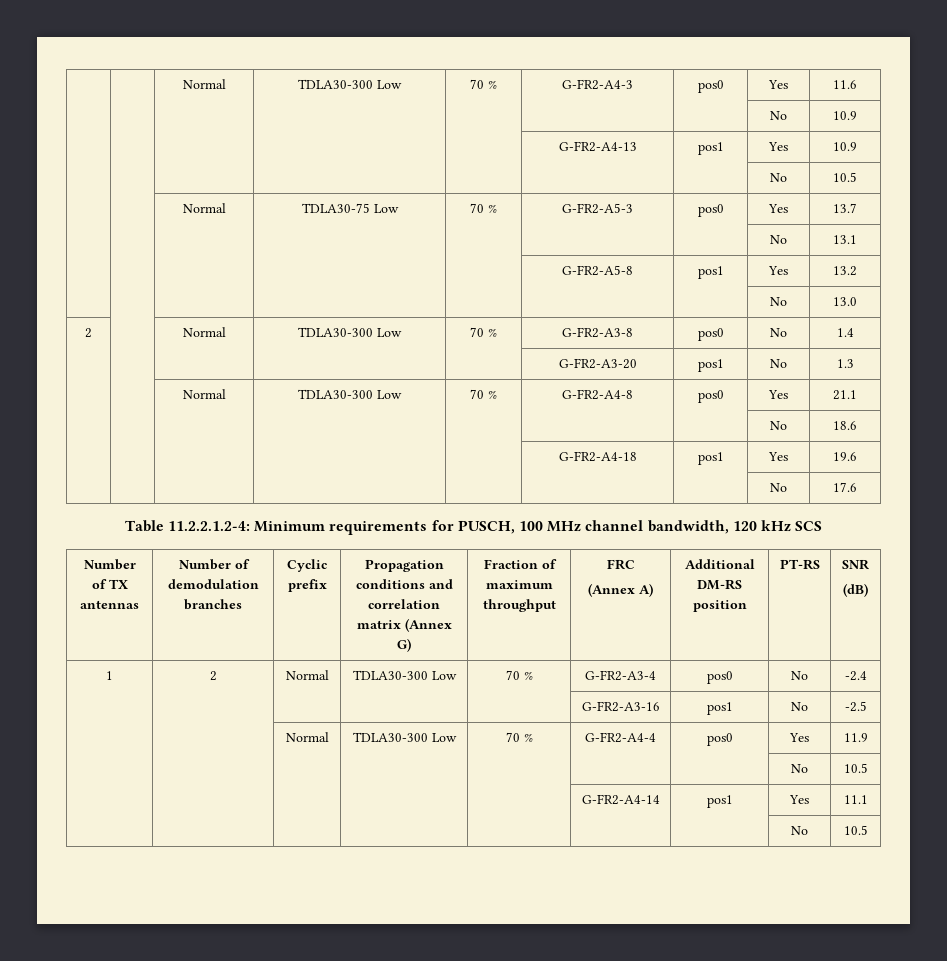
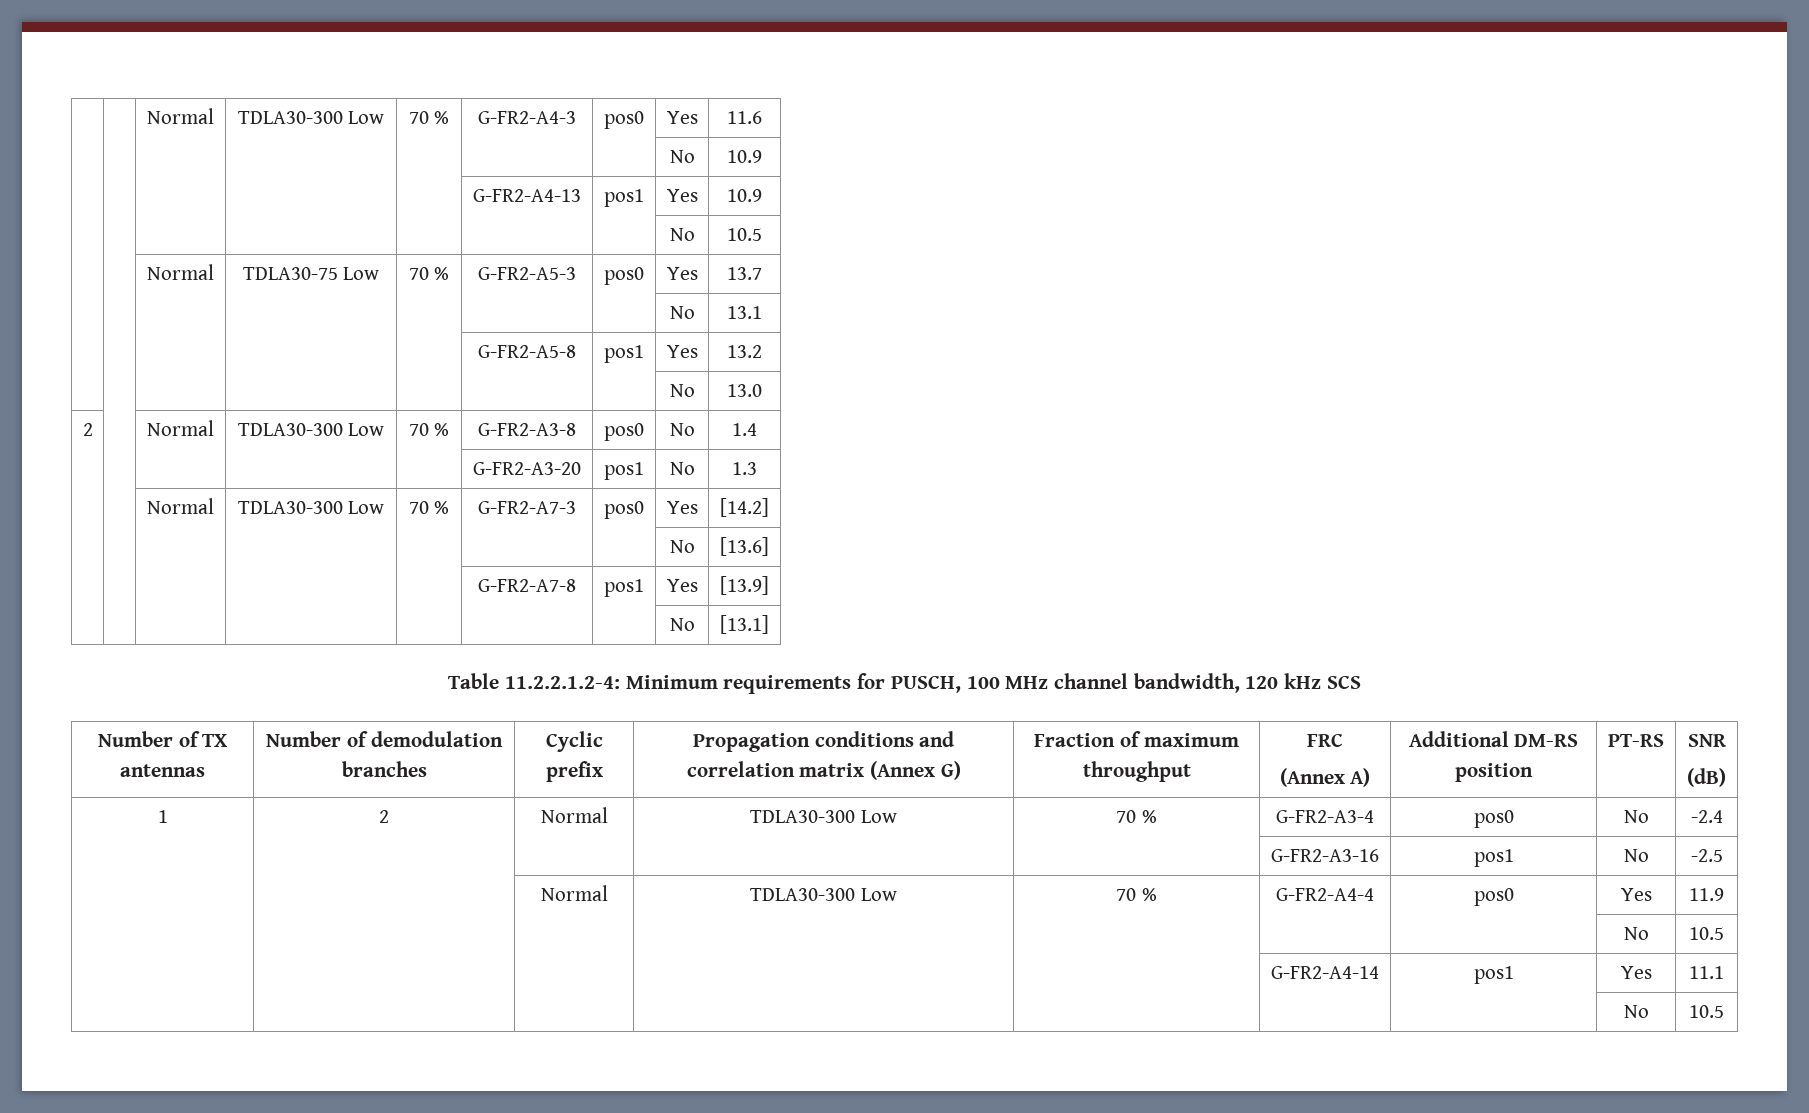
- | | Normal | TDLA30-300 Low | 70 % | G-FR2-A4-8 | pos0 | Yes | 21.1
- | | | | | | | No | 18.6
- | | | | | G-FR2-A4-18 | pos1 | Yes | 19.6
- | | | | | | | No | 17.6
+ | | Normal | TDLA30-300 Low | 70 % | G-FR2-A7-3 | pos0 | Yes | [14.2]
+ | | | | | | | No | [13.6]
+ | | | | | G-FR2-A7-8 | pos1 | Yes | [13.9]
+ | | | | | | | No | [13.1]

